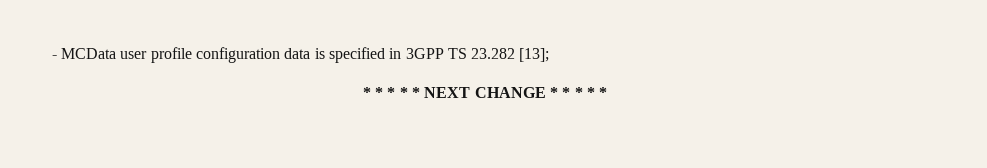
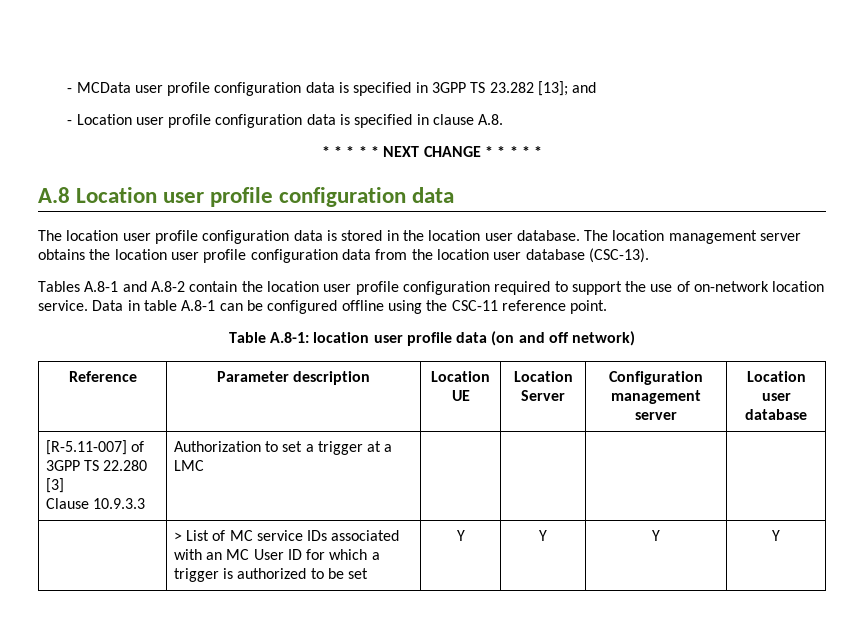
- - MCData user profile configuration data is specified in 3GPP TS 23.282 [13];
+ - MCData user profile configuration data is specified in 3GPP TS 23.282 [13]; and
+ - Location user profile configuration data is specified in clause A.8.
+ A.8 Location user profile configuration data
+ The location user profile configuration data is stored in the location user database. The location management server obtains the location user profile configuration data from the location user database (CSC-13).
+ Tables A.8-1 and A.8-2 contain the location user profile configuration required to support the use of on-network location service. Data in table A.8-1 can be configured offline using the CSC-11 reference point.
+ Table A.8-1: location user profile data (on and off network)
+ Reference | Parameter description | Location UE | Location Server | Configuration management server | Location user database
+ [R-5.11-007] of 3GPP TS 22.280 [3]
+ Clause 10.9.3.3 | Authorization to set a trigger at a LMC | | | |
+ | > List of MC service IDs associated with an MC User ID for which a trigger is authorized to be set | Y | Y | Y | Y

